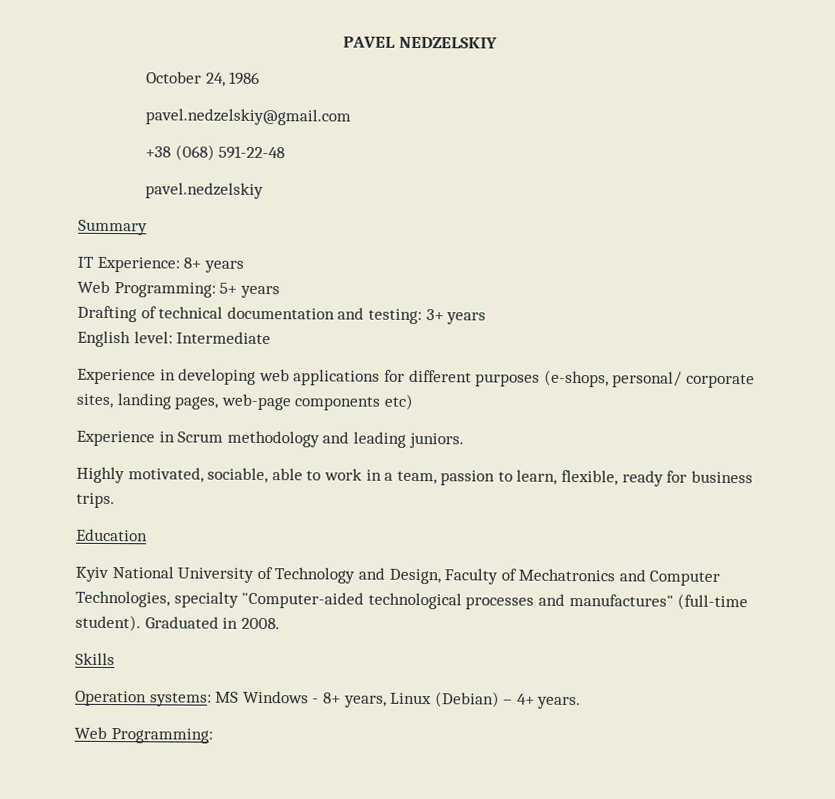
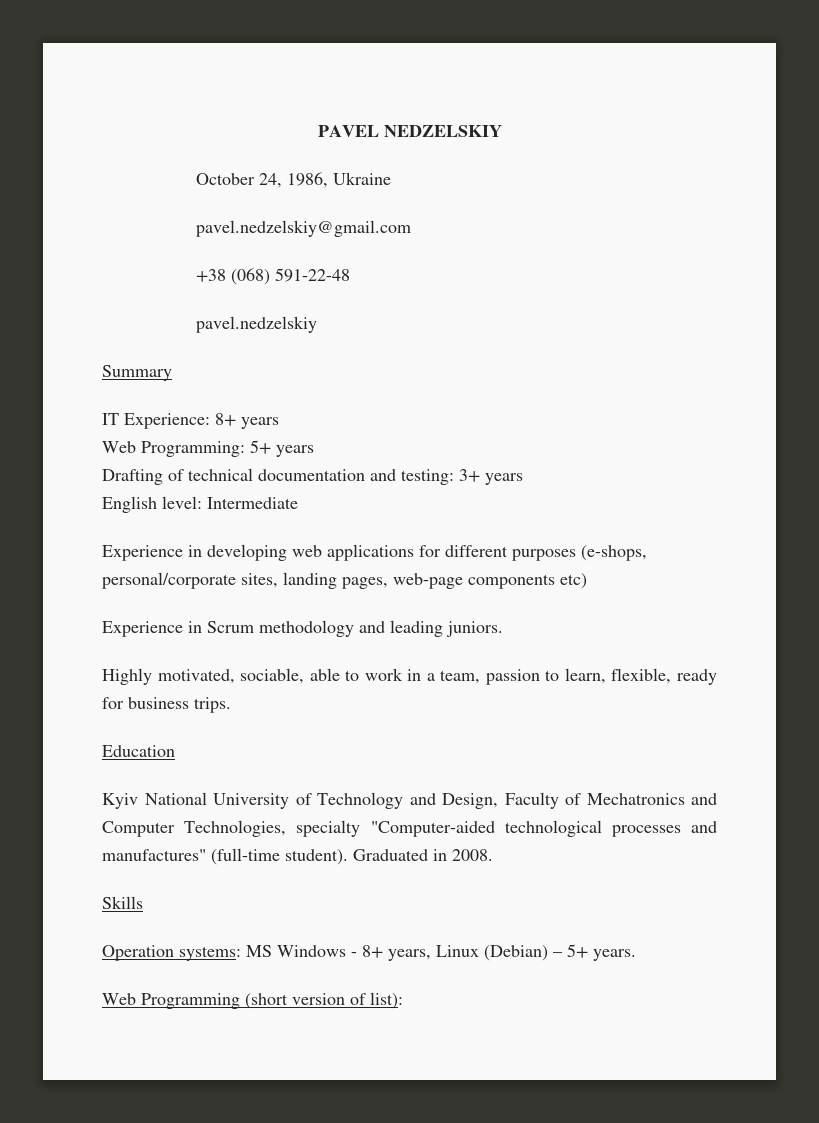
- October 24, 1986
+ October 24, 1986, Ukraine
- Experience in developing web applications for different purposes (e-shops, personal/ corporate sites, landing pages, web-page components etc)
+ Experience in developing web applications for different purposes (e-shops, personal/corporate sites, landing pages, web-page components etc)
- Operation systems: MS Windows - 8+ years, Linux (Debian) – 4+ years.
- Web Programming:
+ Operation systems: MS Windows - 8+ years, Linux (Debian) – 5+ years.
+ Web Programming (short version of list):

